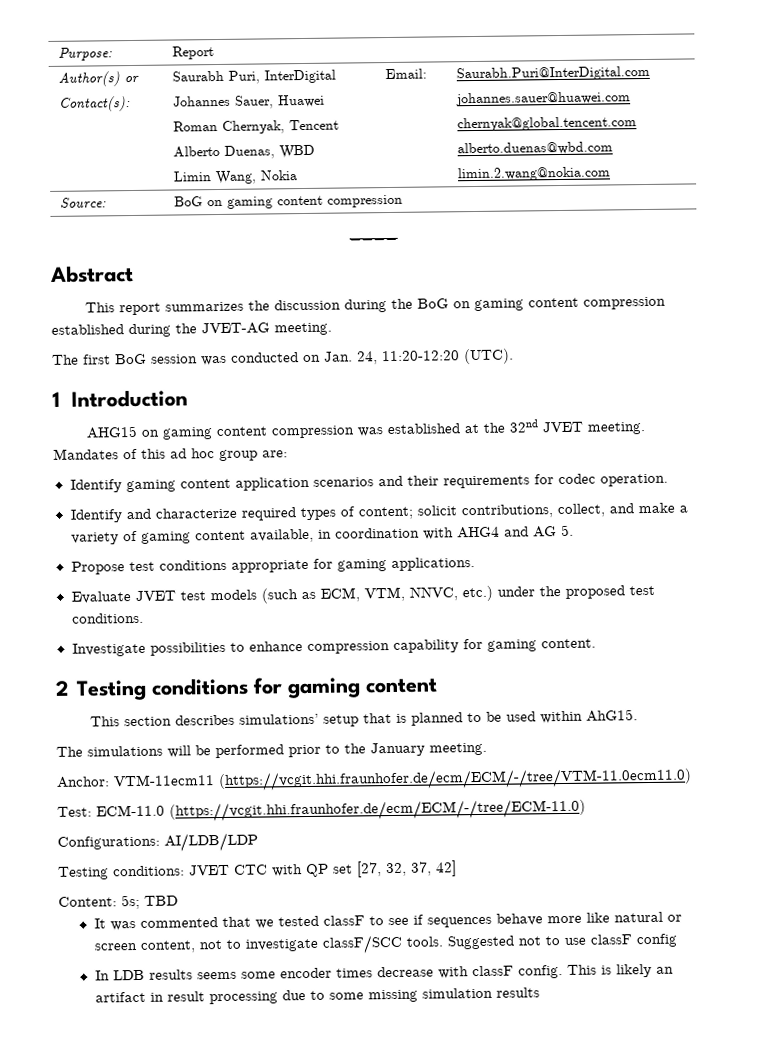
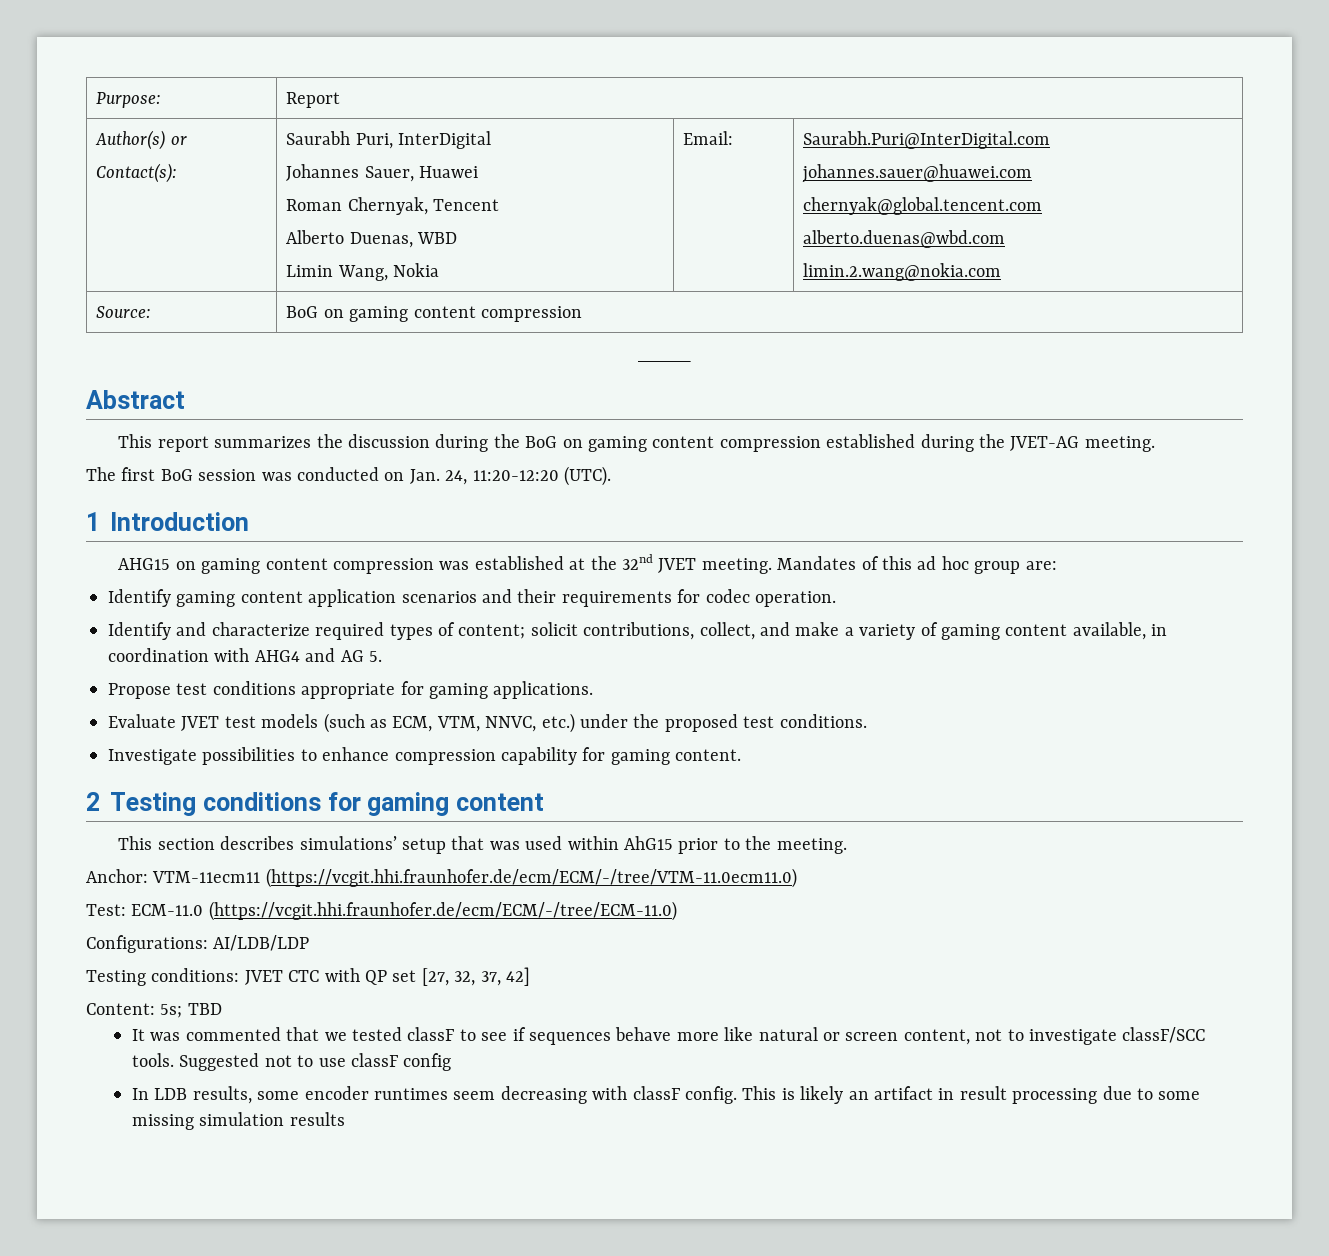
- This section describes simulations’ setup that is planned to be used within AhG15.
- The simulations will be performed prior to the January meeting.
+ This section describes simulations’ setup that was used within AhG15 prior to the meeting.
- In LDB results seems some encoder times decrease with classF config.
+ In LDB results, some encoder runtimes seem decreasing with classF config.

